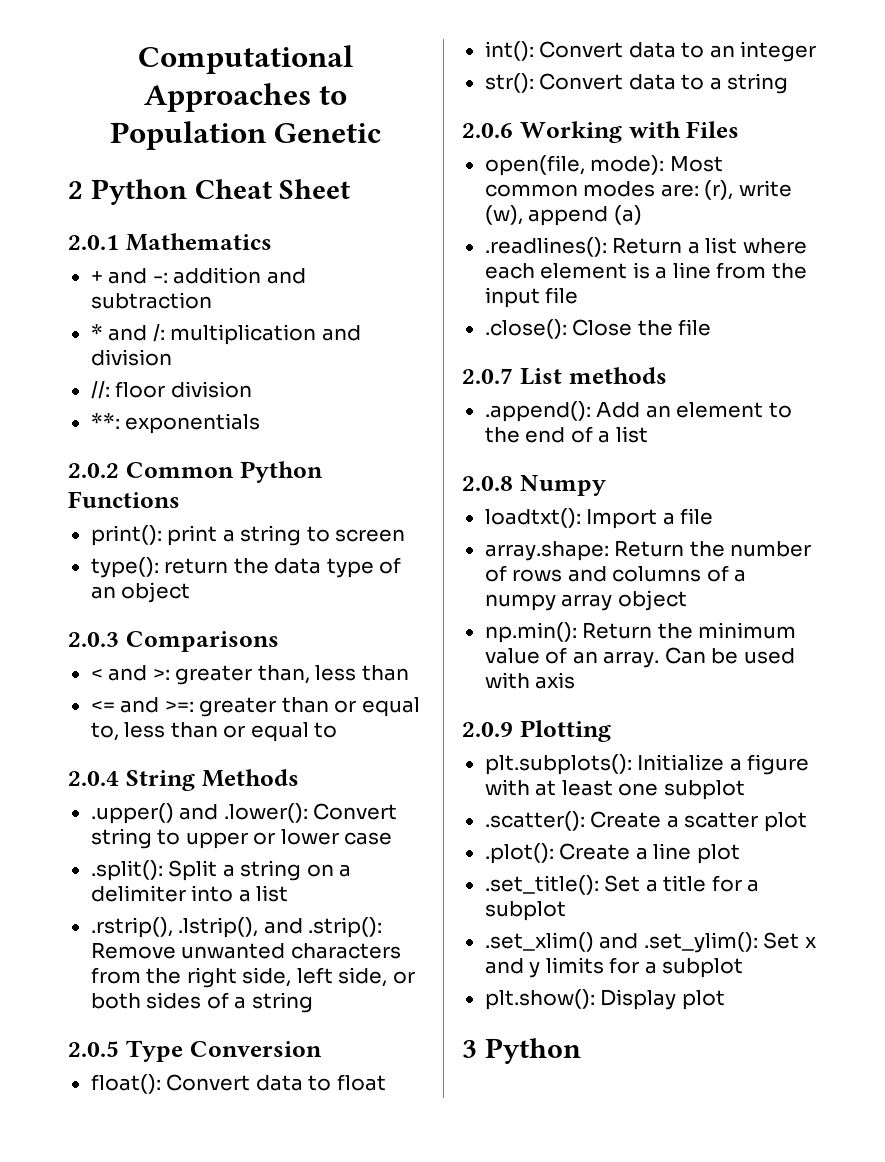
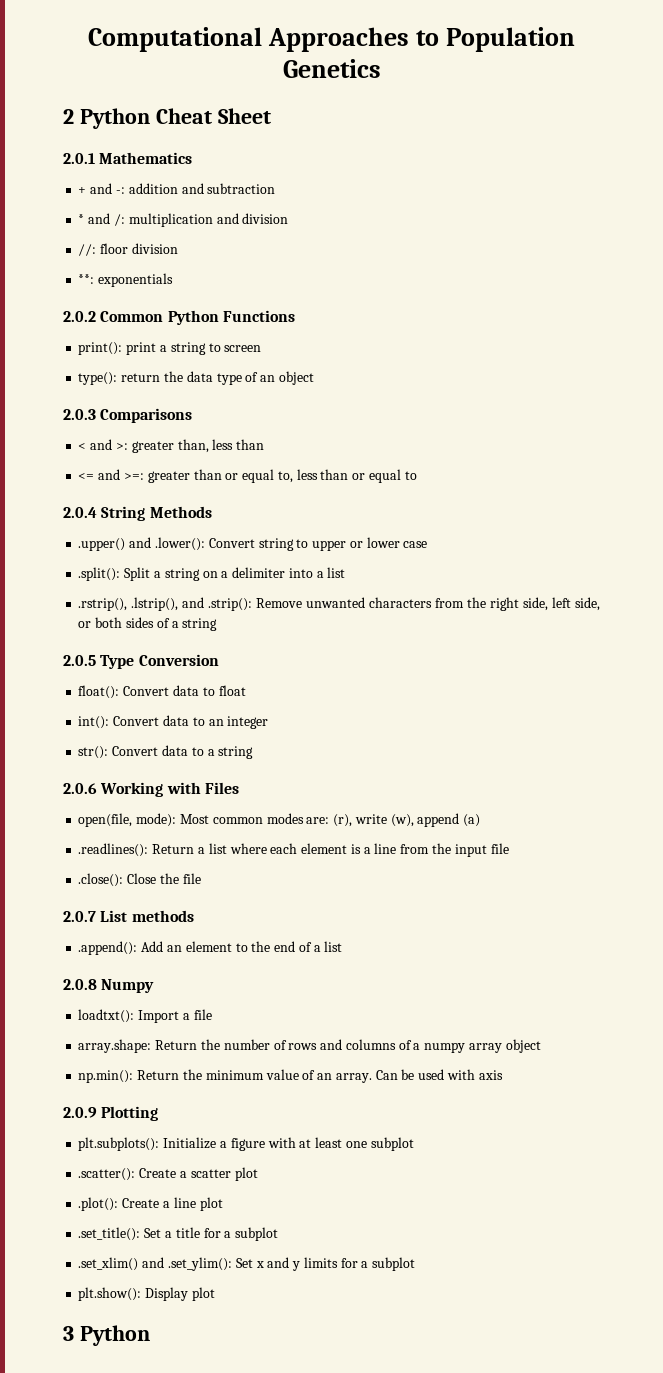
- Computational Approaches to Population Genetic
+ Computational Approaches to Population Genetics

